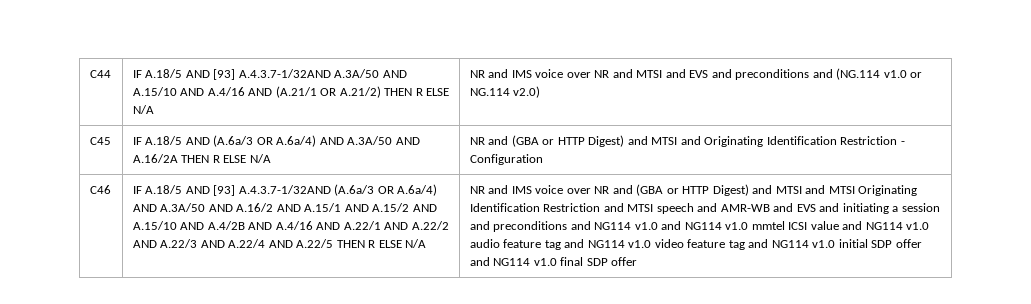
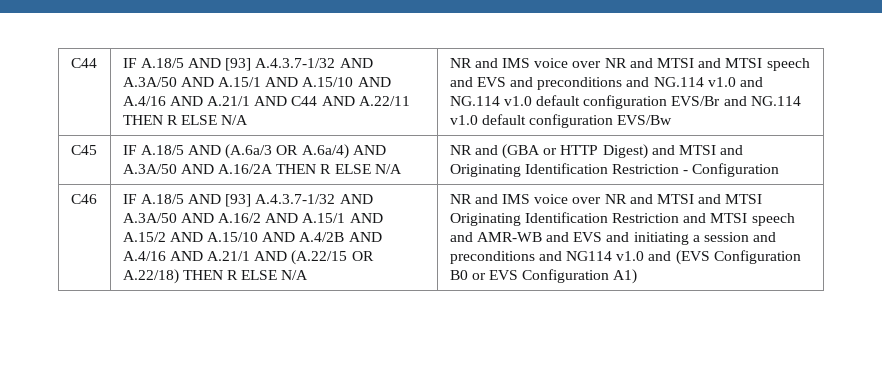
- IF A.18/5 AND [93] A.4.3.7-1/32AND A.3A/50 AND A.15/10 AND A.4/16 AND (A.21/1 OR A.21/2) THEN R ELSE N/A
+ IF A.18/5 AND [93] A.4.3.7-1/32 AND A.3A/50 AND A.15/1 AND A.15/10 AND A.4/16 AND A.21/1 AND C44 AND A.22/11 THEN R ELSE N/A
- NR and IMS voice over NR and MTSI and EVS and preconditions and (NG.114 v1.0 or NG.114 v2.0)
+ NR and IMS voice over NR and MTSI and MTSI speech and EVS and preconditions and NG.114 v1.0 and NG.114 v1.0 default configuration EVS/Br and NG.114 v1.0 default configuration EVS/Bw
- IF A.18/5 AND [93] A.4.3.7-1/32AND (A.6a/3 OR A.6a/4) AND A.3A/50 AND A.16/2 AND A.15/1 AND A.15/2 AND A.15/10 AND A.4/2B AND A.4/16 AND A.22/1 AND A.22/2 AND A.22/3 AND A.22/4 AND A.22/5 THEN R ELSE N/A
+ IF A.18/5 AND [93] A.4.3.7-1/32 AND A.3A/50 AND A.16/2 AND A.15/1 AND A.15/2 AND A.15/10 AND A.4/2B AND A.4/16 AND A.21/1 AND (A.22/15 OR A.22/18) THEN R ELSE N/A
- NR and IMS voice over NR and (GBA or HTTP Digest) and MTSI and MTSI Originating Identification Restriction and MTSI speech and AMR-WB and EVS and initiating a session and preconditions and NG114 v1.0 and NG114 v1.0 mmtel ICSI value and NG114 v1.0 audio feature tag and NG114 v1.0 video feature tag and NG114 v1.0 initial SDP offer and NG114 v1.0 final SDP offer
+ NR and IMS voice over NR and MTSI and MTSI Originating Identification Restriction and MTSI speech and AMR-WB and EVS and initiating a session and preconditions and NG114 v1.0 and (EVS Configuration B0 or EVS Configuration A1)

